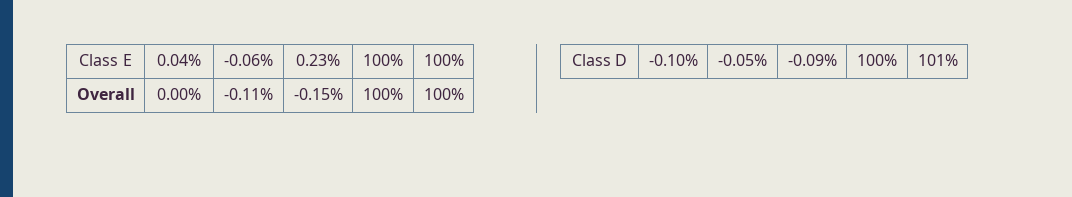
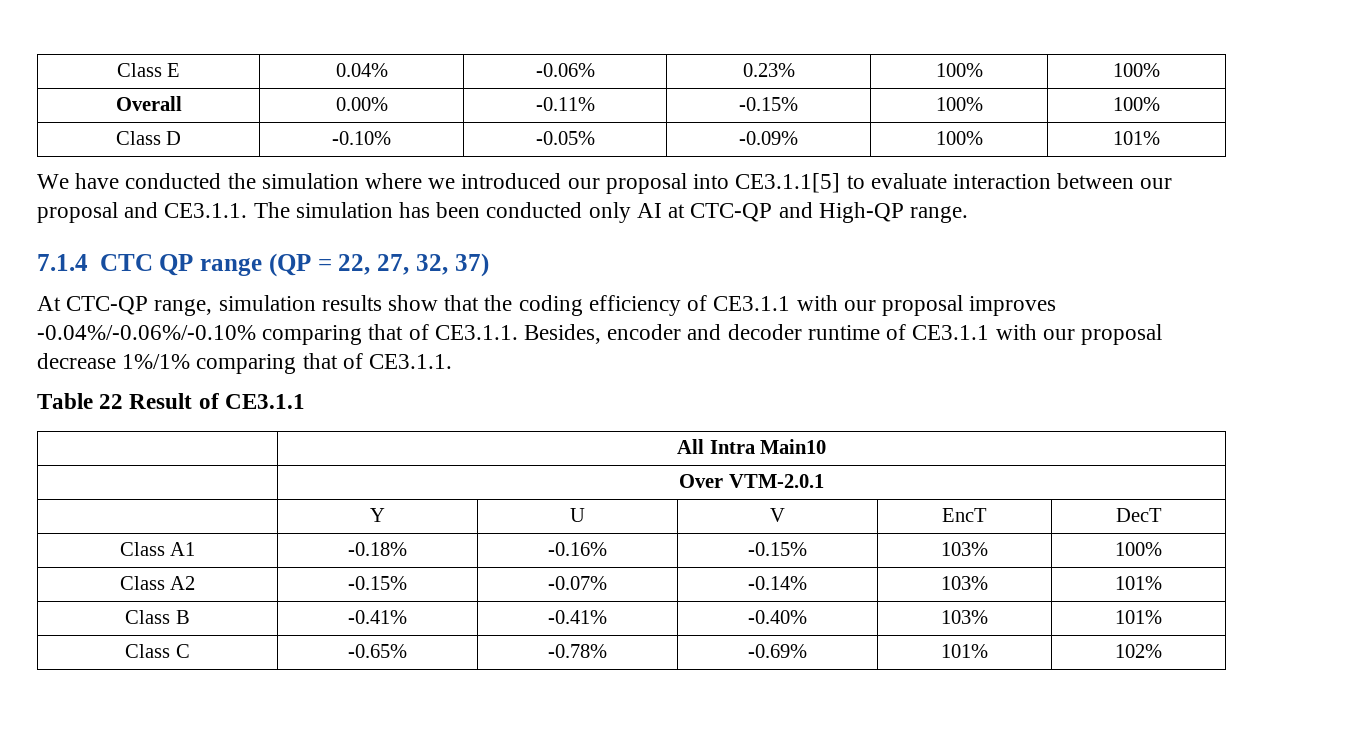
+ We have conducted the simulation where we introduced our proposal into CE3.1.1[5] to evaluate interaction between our proposal and CE3.1.1. The simulation has been conducted only AI at CTC-QP and High-QP range.
+ 7.1.4 CTC QP range (QP = 22, 27, 32, 37)
+ At CTC-QP range, simulation results show that the coding efficiency of CE3.1.1 with our proposal improves -0.04%/-0.06%/-0.10% comparing that of CE3.1.1. Besides, encoder and decoder runtime of CE3.1.1 with our proposal decrease 1%/1% comparing that of CE3.1.1.
+ Table 22 Result of CE3.1.1
+ | All Intra Main10
+ | Over VTM-2.0.1
+ | Y | U | V | EncT | DecT
+ Class A1 | -0.18% | -0.16% | -0.15% | 103% | 100%
+ Class A2 | -0.15% | -0.07% | -0.14% | 103% | 101%
+ Class B | -0.41% | -0.41% | -0.40% | 103% | 101%
+ Class C | -0.65% | -0.78% | -0.69% | 101% | 102%

